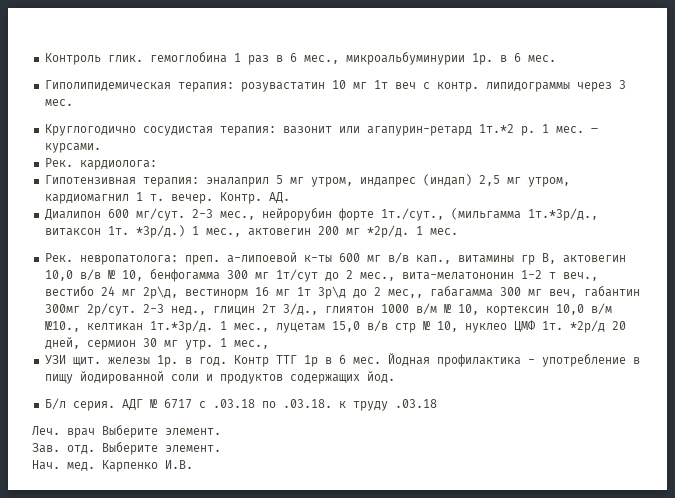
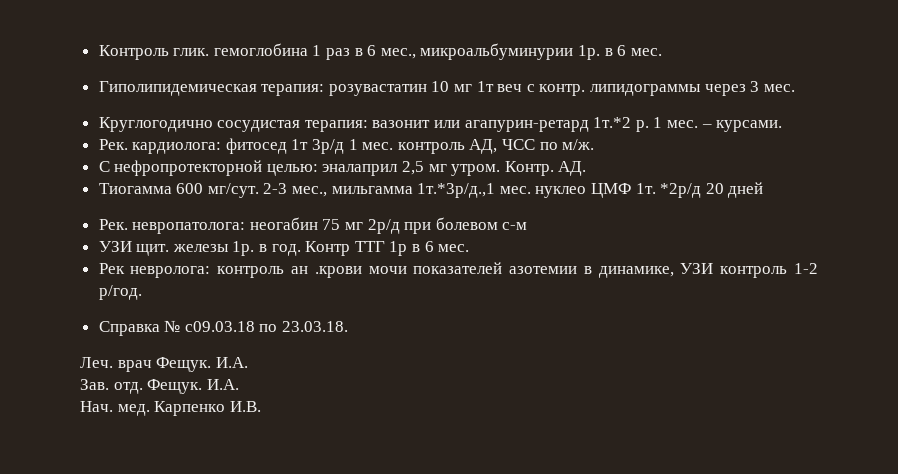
- Рек. кардиолога:
- Гипотензивная терапия: эналаприл 5 мг утром, индапрес (индап) 2,5 мг утром, кардиомагнил 1 т. вечер.
+ Рек. кардиолога: фитосед 1т 3р/д 1 мес. контроль АД, ЧСС по м/ж.
+ С нефропротекторной целью: эналаприл 2,5 мг утром.
- Диалипон 600 мг/сут.
+ Тиогамма 600 мг/сут.
- 2-3 мес., нейрорубин форте 1т./сут., (мильгамма 1т.*3р/д., витаксон 1т. *3р/д.) 1 мес., актовегин 200 мг *2р/д. 1 мес.
- Рек. невропатолога: преп. а-липоевой к-ты 600 мг в/в кап., витамины гр В, актовегин 10,0 в/в № 10, бенфогамма 300 мг 1т/сут до 2 мес., вита-мелатононин 1-2 т веч., вестибо 24 мг 2р\д, вестинорм 16 мг 1т 3р\д до 2 мес,, габагамма 300 мг веч, габантин 300мг 2р/сут. 2-3 нед., глицин 2т 3/д., глиятон 1000 в/м № 10, кортексин 10,0 в/м №10., келтикан 1т.*3р/д. 1 мес., луцетам 15,0 в/в стр № 10, нуклео ЦМФ 1т.
+ 2-3 мес., мильгамма 1т.*3р/д.,1 мес. нуклео ЦМФ 1т.
- *2р/д 20 дней, сермион 30 мг утр. 1 мес.,
+ *2р/д 20 дней
+ Рек. невропатолога: неогабин 75 мг 2р/д при болевом с-м
- Контр ТТГ 1р в 6 мес. Йодная профилактика - употребление в пищу йодированной соли и продуктов содержащих йод.
- Б/л серия. АДГ № 6717 с .03.18 по .03.18. к труду .03.18
+ Контр ТТГ 1р в 6 мес.
+ Рек невролога: контроль ан .крови мочи показателей азотемии в динамике, УЗИ контроль 1-2 р/год.
+ Справка № с09.03.18 по 23.03.18.
- Леч. врач Выберите элемент.
+ Леч. врач Фещук. И.А.
- Зав. отд. Выберите элемент.
+ Зав. отд. Фещук. И.А.

